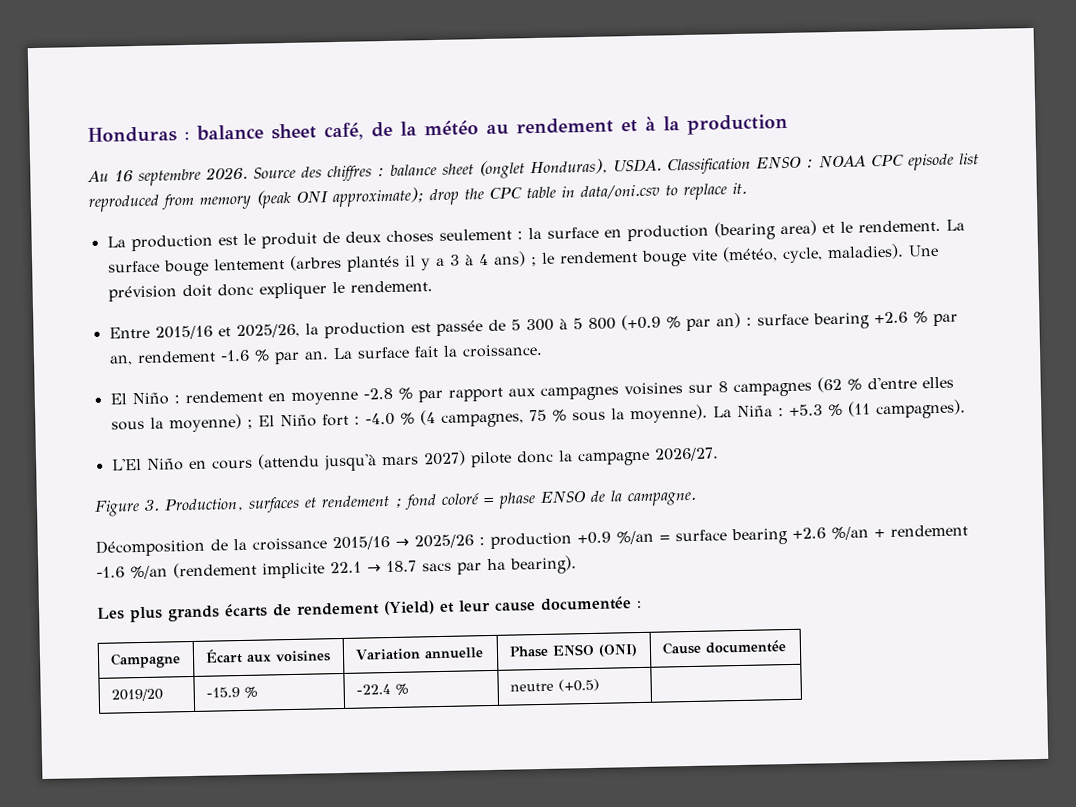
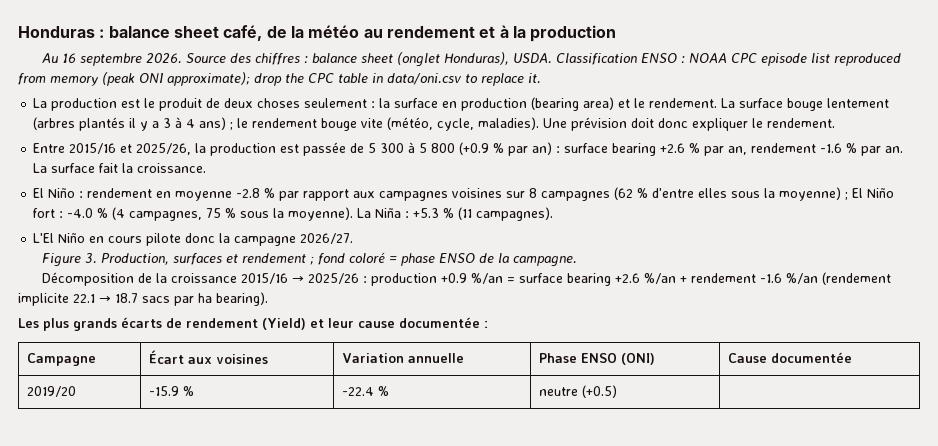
- L'El Niño en cours (attendu jusqu'à mars 2027) pilote donc la campagne 2026/27.
+ L'El Niño en cours pilote donc la campagne 2026/27.

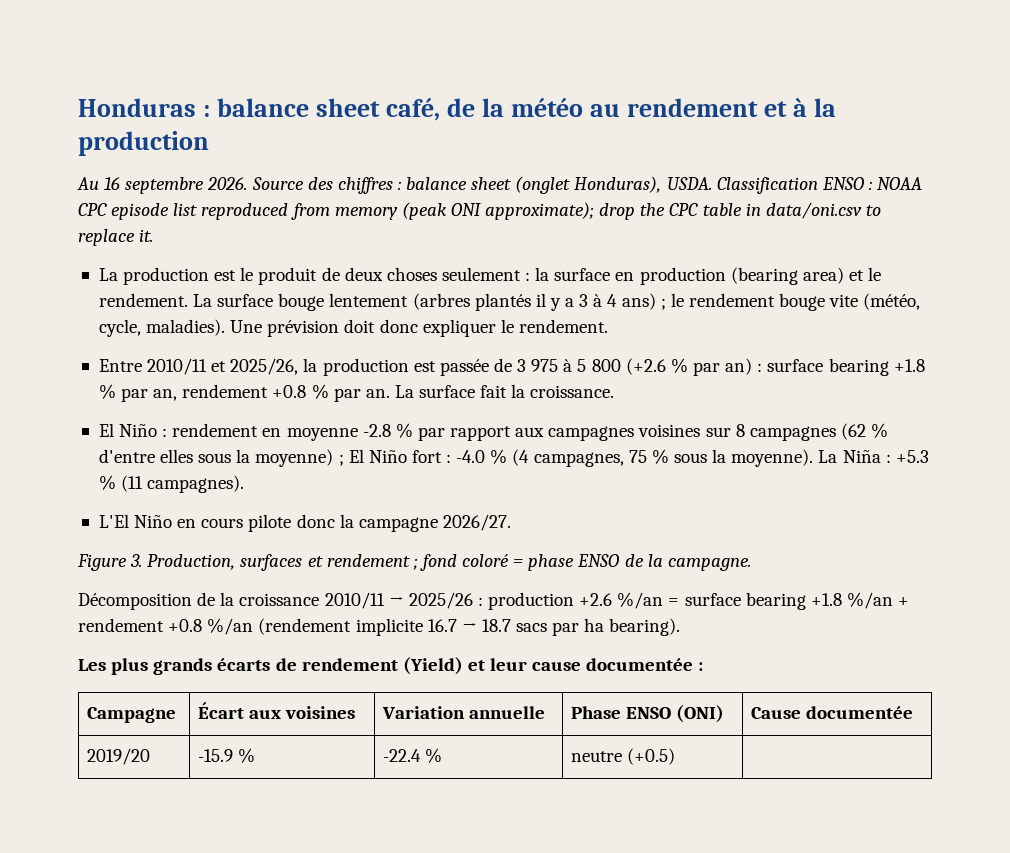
- Entre 2015/16 et 2025/26, la production est passée de 5 300 à 5 800 (+0.9 % par an) : surface bearing +2.6 % par an, rendement -1.6 % par an.
+ Entre 2010/11 et 2025/26, la production est passée de 3 975 à 5 800 (+2.6 % par an) : surface bearing +1.8 % par an, rendement +0.8 % par an.
- Décomposition de la croissance 2015/16 → 2025/26 : production +0.9 %/an = surface bearing +2.6 %/an + rendement -1.6 %/an (rendement implicite 22.1 → 18.7 sacs par ha bearing).
+ Décomposition de la croissance 2010/11 → 2025/26 : production +2.6 %/an = surface bearing +1.8 %/an + rendement +0.8 %/an (rendement implicite 16.7 → 18.7 sacs par ha bearing).

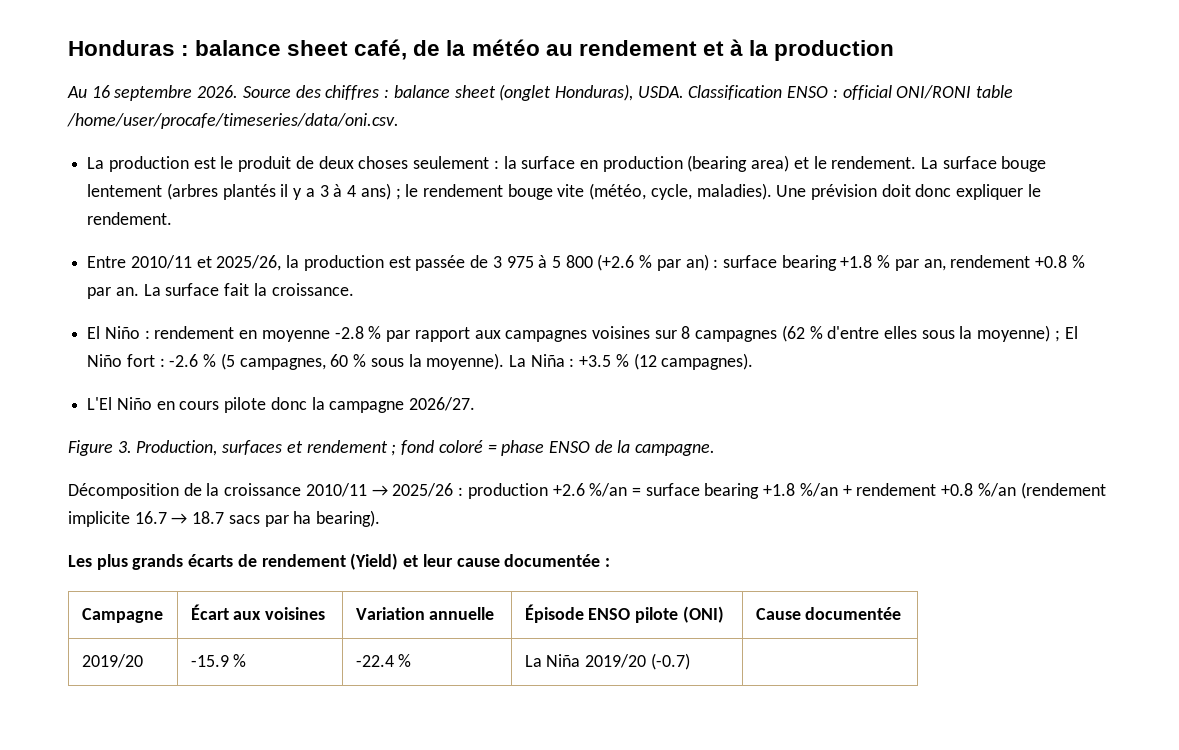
- Classification ENSO : NOAA CPC episode list reproduced from memory (peak ONI approximate); drop the CPC table in data/oni.csv to replace it.
+ Classification ENSO : official ONI/RONI table /home/user/procafe/timeseries/data/oni.csv.
- El Niño : rendement en moyenne -2.8 % par rapport aux campagnes voisines sur 8 campagnes (62 % d'entre elles sous la moyenne) ; El Niño fort : -4.0 % (4 campagnes, 75 % sous la moyenne).
+ El Niño : rendement en moyenne -2.8 % par rapport aux campagnes voisines sur 8 campagnes (62 % d'entre elles sous la moyenne) ; El Niño fort : -2.6 % (5 campagnes, 60 % sous la moyenne).
- La Niña : +5.3 % (11 campagnes).
+ La Niña : +3.5 % (12 campagnes).
- Campagne | Écart aux voisines | Variation annuelle | Phase ENSO (ONI) | Cause documentée
+ Campagne | Écart aux voisines | Variation annuelle | Épisode ENSO pilote (ONI) | Cause documentée
- 2019/20 | -15.9 % | -22.4 % | neutre (+0.5) |
+ 2019/20 | -15.9 % | -22.4 % | La Niña 2019/20 (-0.7) |

